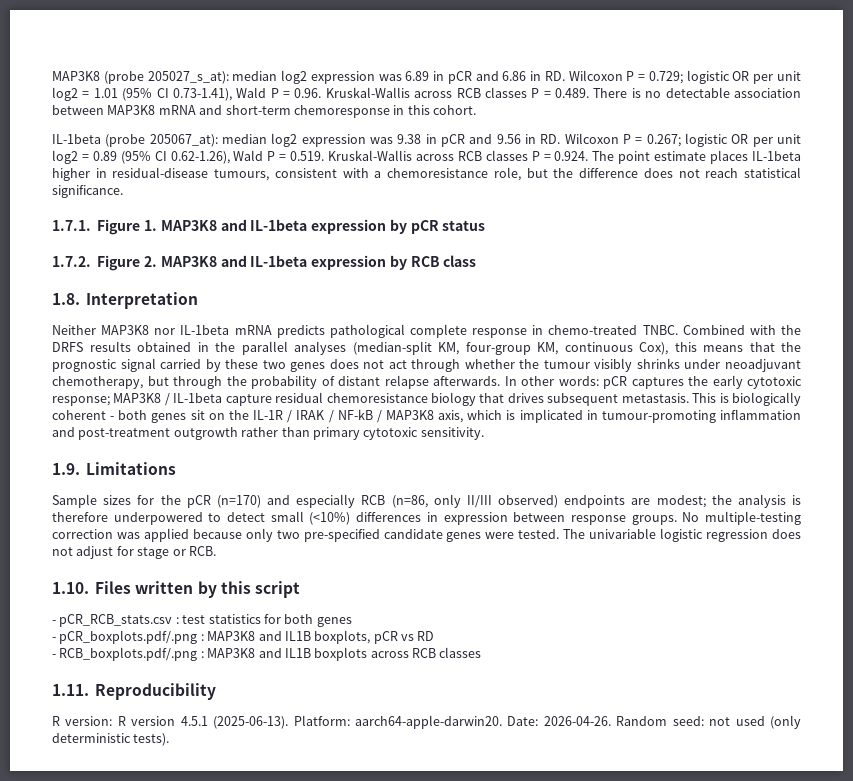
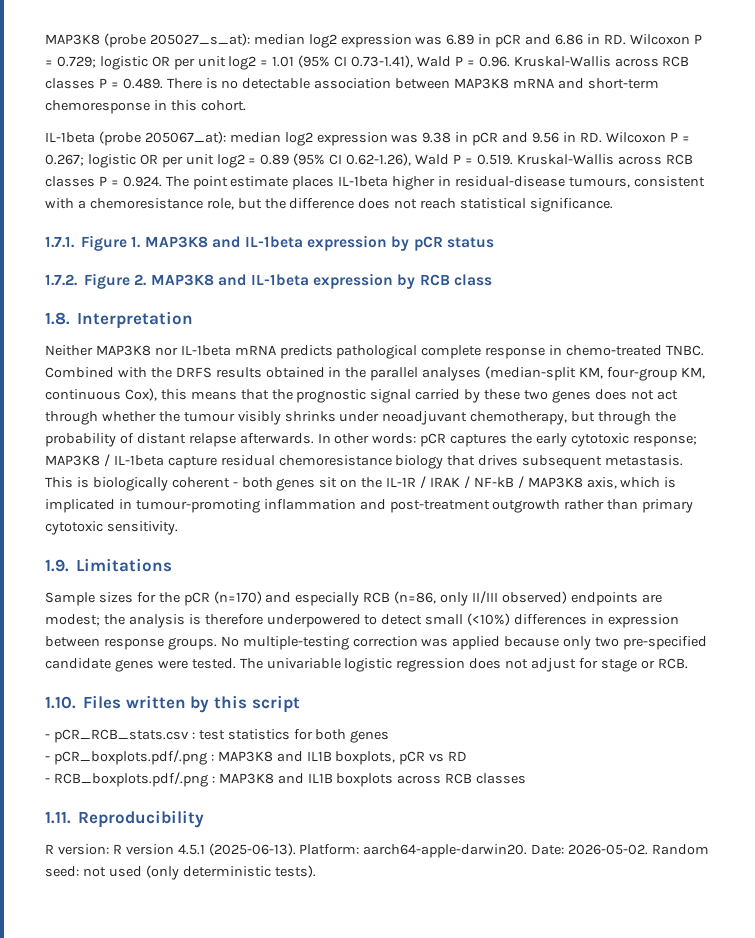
- Date: 2026-04-26.
+ Date: 2026-05-02.

